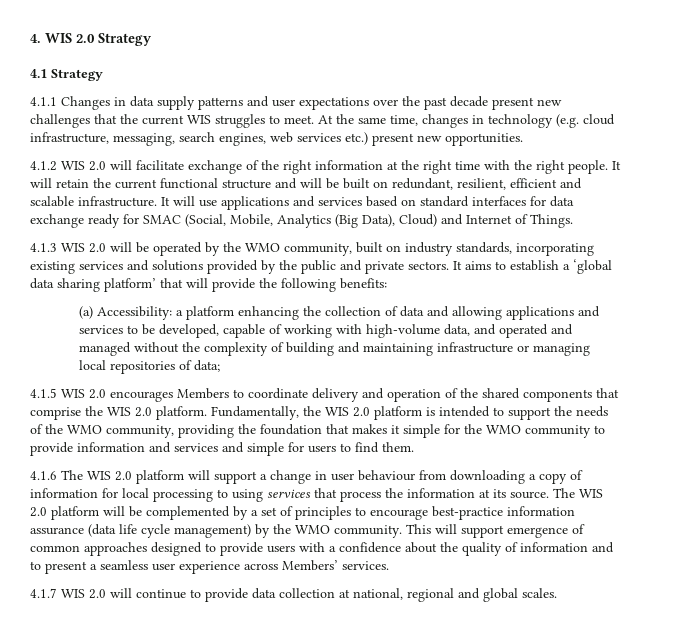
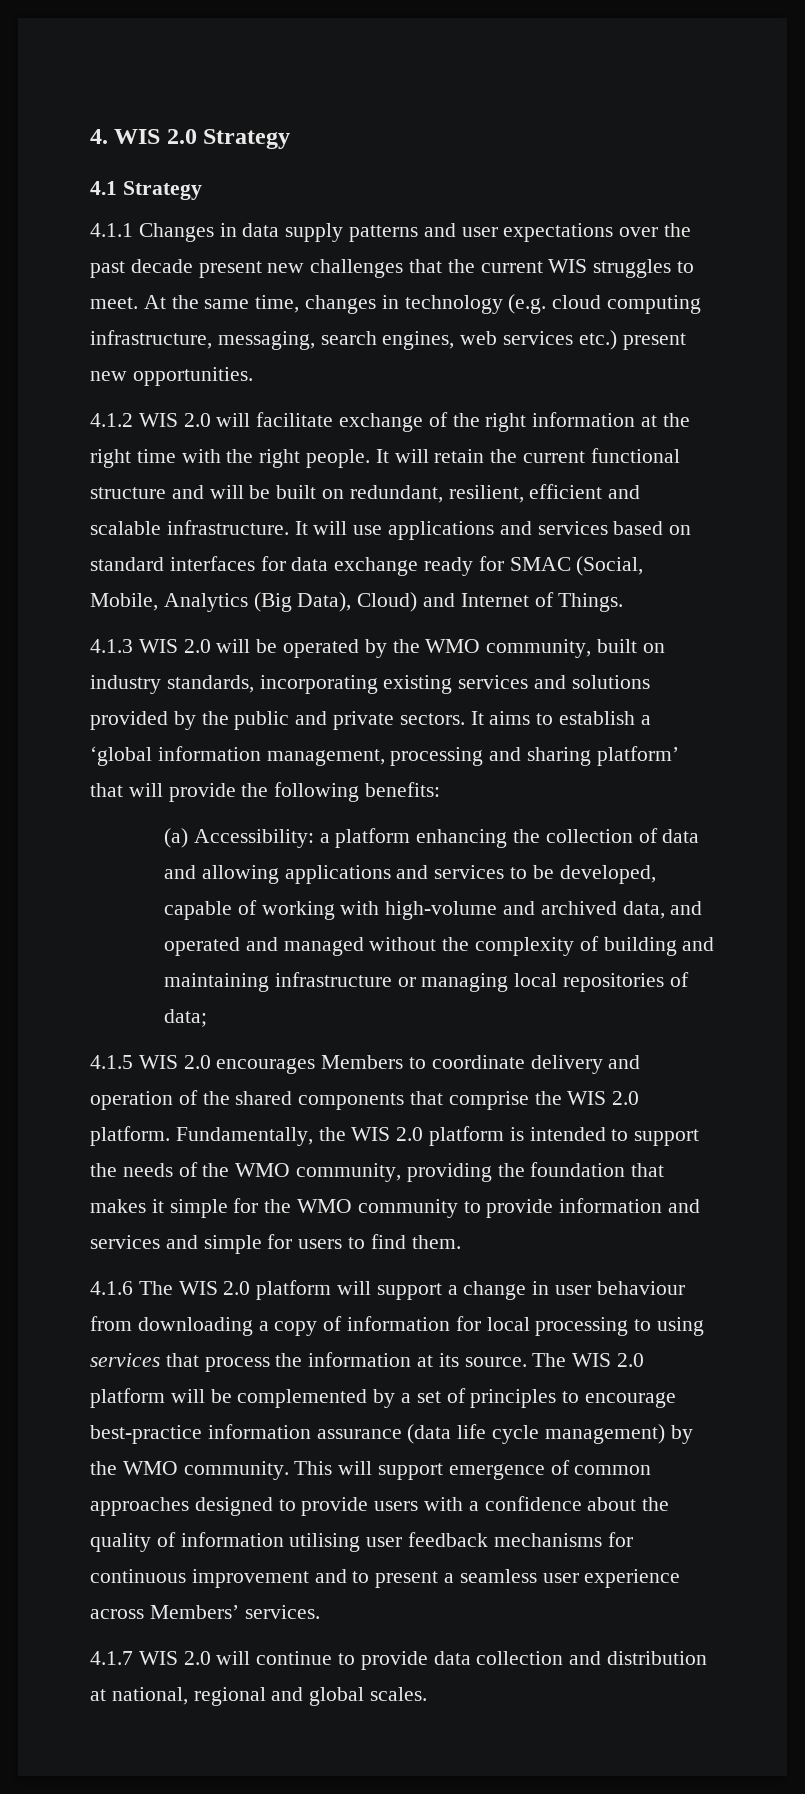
- At the same time, changes in technology (e.g. cloud infrastructure, messaging, search engines, web services etc.) present new opportunities.
+ At the same time, changes in technology (e.g. cloud computing infrastructure, messaging, search engines, web services etc.) present new opportunities.
- It aims to establish a ‘global data sharing platform’ that will provide the following benefits:
+ It aims to establish a ‘global information management, processing and sharing platform’ that will provide the following benefits:
- (a) Accessibility: a platform enhancing the collection of data and allowing applications and services to be developed, capable of working with high-volume data, and operated and managed without the complexity of building and maintaining infrastructure or managing local repositories of data;
+ (a) Accessibility: a platform enhancing the collection of data and allowing applications and services to be developed, capable of working with high-volume and archived data, and operated and managed without the complexity of building and maintaining infrastructure or managing local repositories of data;
- This will support emergence of common approaches designed to provide users with a confidence about the quality of information and to present a seamless user experience across Members’ services.
+ This will support emergence of common approaches designed to provide users with a confidence about the quality of information utilising user feedback mechanisms for continuous improvement and to present a seamless user experience across Members’ services.
- 4.1.7 WIS 2.0 will continue to provide data collection at national, regional and global scales.
+ 4.1.7 WIS 2.0 will continue to provide data collection and distribution at national, regional and global scales.

